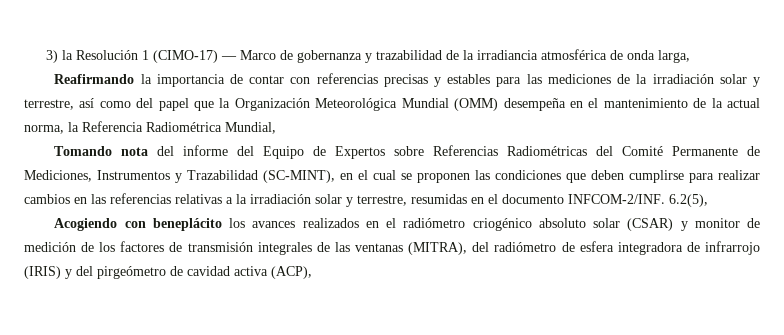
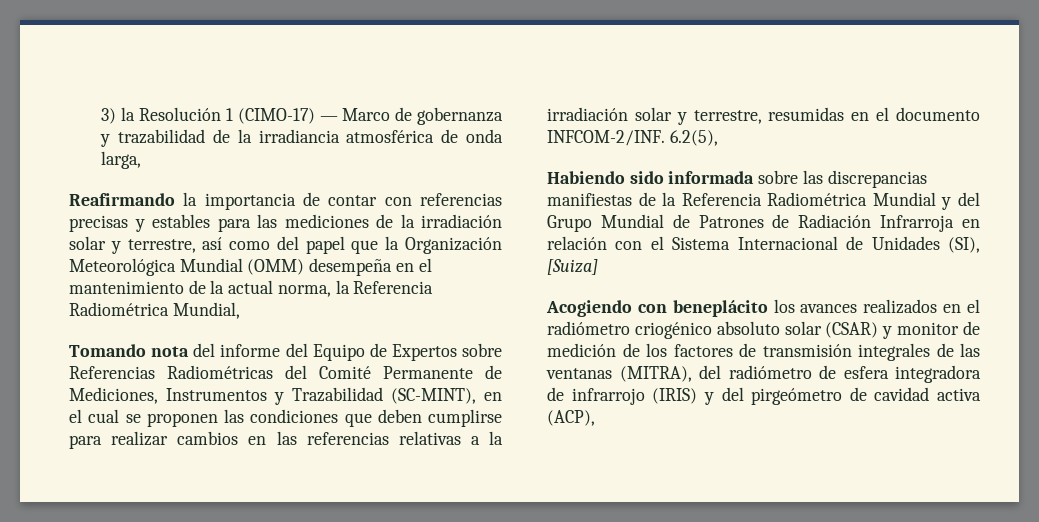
+ Habiendo sido informada sobre las discrepancias manifiestas de la Referencia Radiométrica Mundial y del Grupo Mundial de Patrones de Radiación Infrarroja en relación con el Sistema Internacional de Unidades (SI), [Suiza]

